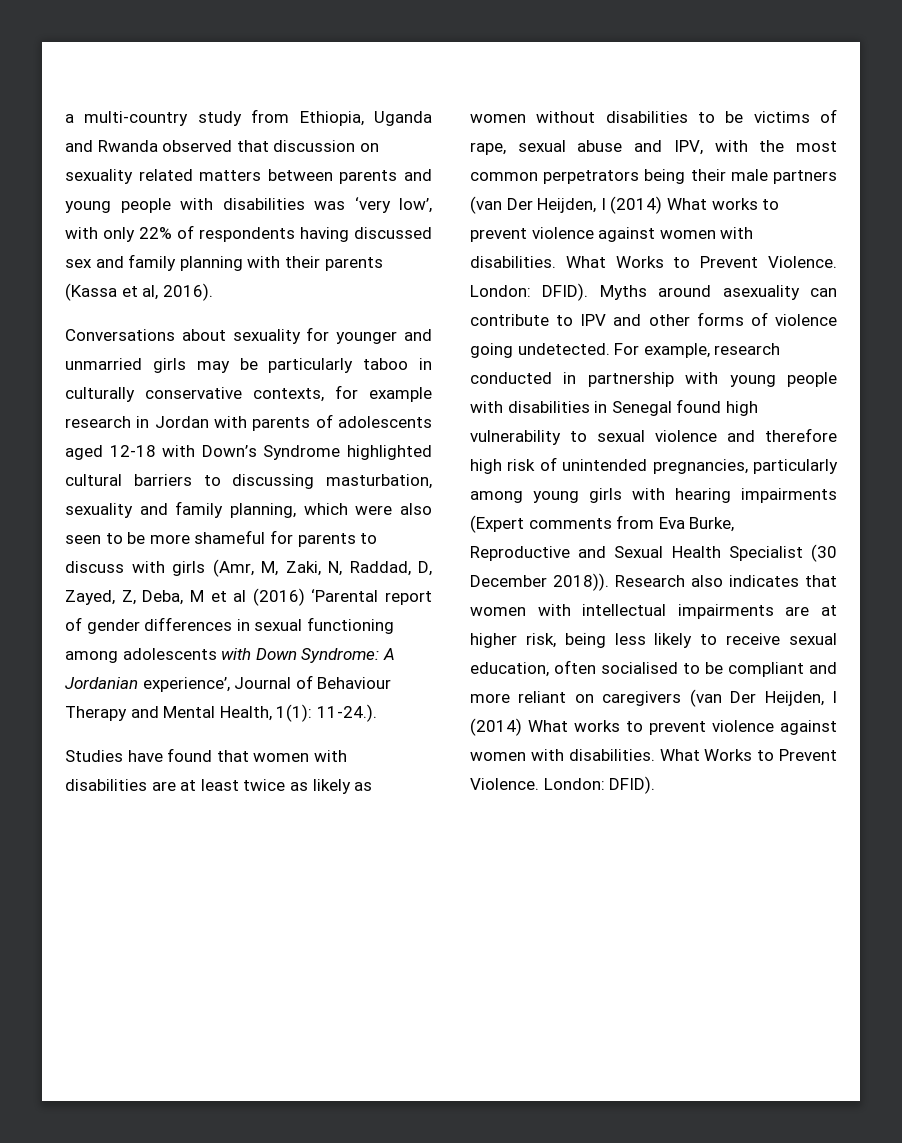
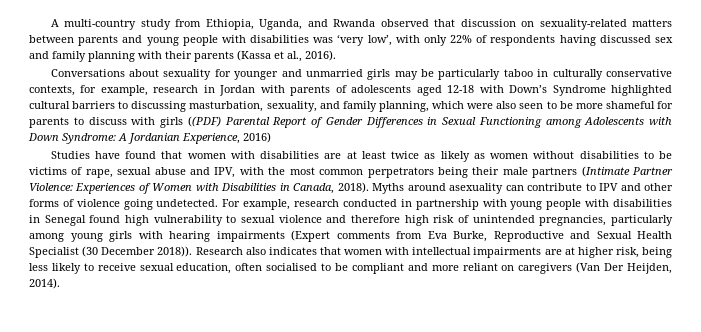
- a multi-country study from Ethiopia, Uganda and Rwanda observed that discussion on sexuality related matters between parents and young people with disabilities was ‘very low’, with only 22% of respondents having discussed sex and family planning with their parents (Kassa et al, 2016).
+ A multi-country study from Ethiopia, Uganda, and Rwanda observed that discussion on sexuality-related matters between parents and young people with disabilities was ‘very low’, with only 22% of respondents having discussed sex and family planning with their parents (Kassa et al., 2016).
- Conversations about sexuality for younger and unmarried girls may be particularly taboo in culturally conservative contexts, for example research in Jordan with parents of adolescents aged 12-18 with Down’s Syndrome highlighted cultural barriers to discussing masturbation, sexuality and family planning, which were also seen to be more shameful for parents to discuss with girls (Amr, M, Zaki, N, Raddad, D, Zayed, Z, Deba, M et al (2016) ‘Parental report of gender differences in sexual functioning among adolescents with Down Syndrome: A Jordanian experience’, Journal of Behaviour Therapy and Mental Health, 1(1): 11-24.).
+ Conversations about sexuality for younger and unmarried girls may be particularly taboo in culturally conservative contexts, for example, research in Jordan with parents of adolescents aged 12-18 with Down’s Syndrome highlighted cultural barriers to discussing masturbation, sexuality, and family planning, which were also seen to be more shameful for parents to discuss with girls ((PDF) Parental Report of Gender Differences in Sexual Functioning among Adolescents with Down Syndrome: A Jordanian Experience, 2016)
- Studies have found that women with disabilities are at least twice as likely as women without disabilities to be victims of rape, sexual abuse and IPV, with the most common perpetrators being their male partners (van Der Heijden, I (2014) What works to prevent violence against women with disabilities. What Works to Prevent Violence. London: DFID).
+ Studies have found that women with disabilities are at least twice as likely as women without disabilities to be victims of rape, sexual abuse and IPV, with the most common perpetrators being their male partners (Intimate Partner Violence: Experiences of Women with Disabilities in Canada, 2018).
- Research also indicates that women with intellectual impairments are at higher risk, being less likely to receive sexual education, often socialised to be compliant and more reliant on caregivers (van Der Heijden, I (2014) What works to prevent violence against women with disabilities. What Works to Prevent Violence. London: DFID).
+ Research also indicates that women with intellectual impairments are at higher risk, being less likely to receive sexual education, often socialised to be compliant and more reliant on caregivers (Van Der Heijden, 2014).

